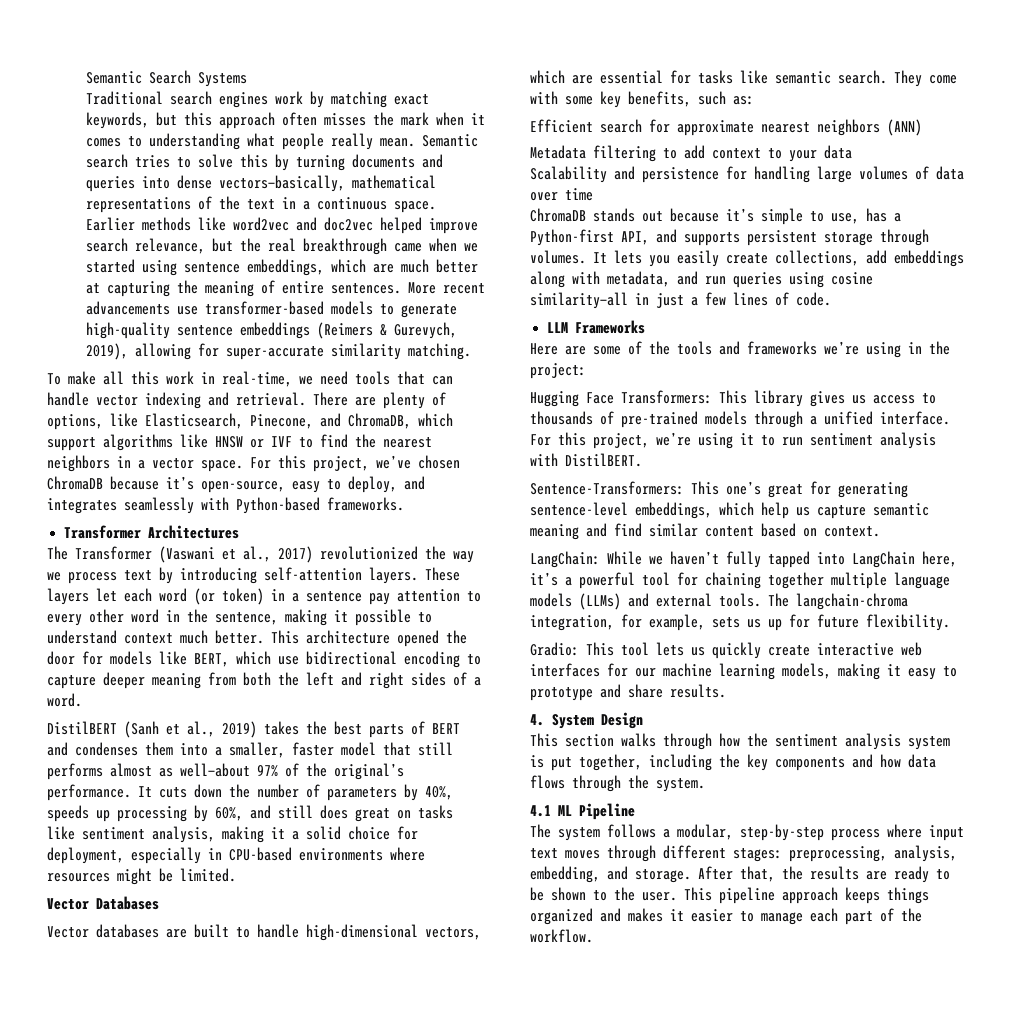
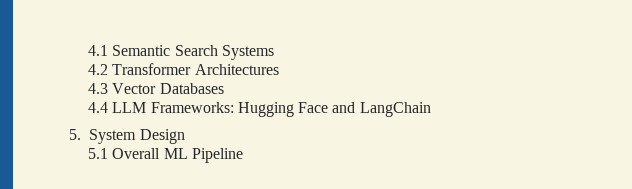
- Semantic Search Systems
+ 4.1 Semantic Search Systems
- Traditional search engines work by matching exact keywords, but this approach often misses the mark when it comes to understanding what people really mean. Semantic search tries to solve this by turning documents and queries into dense vectors—basically, mathematical representations of the text in a continuous space. Earlier methods like word2vec and doc2vec helped improve search relevance, but the real breakthrough came when we started using sentence embeddings, which are much better at capturing the meaning of entire sentences. More recent advancements use transformer-based models to generate high-quality sentence embeddings (Reimers & Gurevych, 2019), allowing for super-accurate similarity matching.
- To make all this work in real-time, we need tools that can handle vector indexing and retrieval. There are plenty of options, like Elasticsearch, Pinecone, and ChromaDB, which support algorithms like HNSW or IVF to find the nearest neighbors in a vector space. For this project, we’ve chosen ChromaDB because it’s open-source, easy to deploy, and integrates seamlessly with Python-based frameworks.
- Transformer Architectures
- The Transformer (Vaswani et al., 2017) revolutionized the way we process text by introducing self-attention layers. These layers let each word (or token) in a sentence pay attention to every other word in the sentence, making it possible to understand context much better. This architecture opened the door for models like BERT, which use bidirectional encoding to capture deeper meaning from both the left and right sides of a word.
- DistilBERT (Sanh et al., 2019) takes the best parts of BERT and condenses them into a smaller, faster model that still performs almost as well—about 97% of the original’s performance. It cuts down the number of parameters by 40%, speeds up processing by 60%, and still does great on tasks like sentiment analysis, making it a solid choice for deployment, especially in CPU-based environments where resources might be limited.
- Vector Databases
- Vector databases are built to handle high-dimensional vectors, which are essential for tasks like semantic search. They come with some key benefits, such as:
- Efficient search for approximate nearest neighbors (ANN)
- Metadata filtering to add context to your data
- Scalability and persistence for handling large volumes of data over time
- ChromaDB stands out because it’s simple to use, has a Python-first API, and supports persistent storage through volumes. It lets you easily create collections, add embeddings along with metadata, and run queries using cosine similarity—all in just a few lines of code.
- LLM Frameworks
- Here are some of the tools and frameworks we’re using in the project:
- Hugging Face Transformers: This library gives us access to thousands of pre-trained models through a unified interface. For this project, we’re using it to run sentiment analysis with DistilBERT.
- Sentence-Transformers: This one’s great for generating sentence-level embeddings, which help us capture semantic meaning and find similar content based on context.
- LangChain: While we haven’t fully tapped into LangChain here, it’s a powerful tool for chaining together multiple language models (LLMs) and external tools. The langchain-chroma integration, for example, sets us up for future flexibility.
- Gradio: This tool lets us quickly create interactive web interfaces for our machine learning models, making it easy to prototype and share results.
- 4. System Design
- This section walks through how the sentiment analysis system is put together, including the key components and how data flows through the system.
- 4.1 ML Pipeline
- The system follows a modular, step-by-step process where input text moves through different stages: preprocessing, analysis, embedding, and storage. After that, the results are ready to be shown to the user. This pipeline approach keeps things organized and makes it easier to manage each part of the workflow.
+ 4.2 Transformer Architectures
+ 4.3 Vector Databases
+ 4.4 LLM Frameworks: Hugging Face and LangChain
+ 5. System Design
+ 5.1 Overall ML Pipeline

